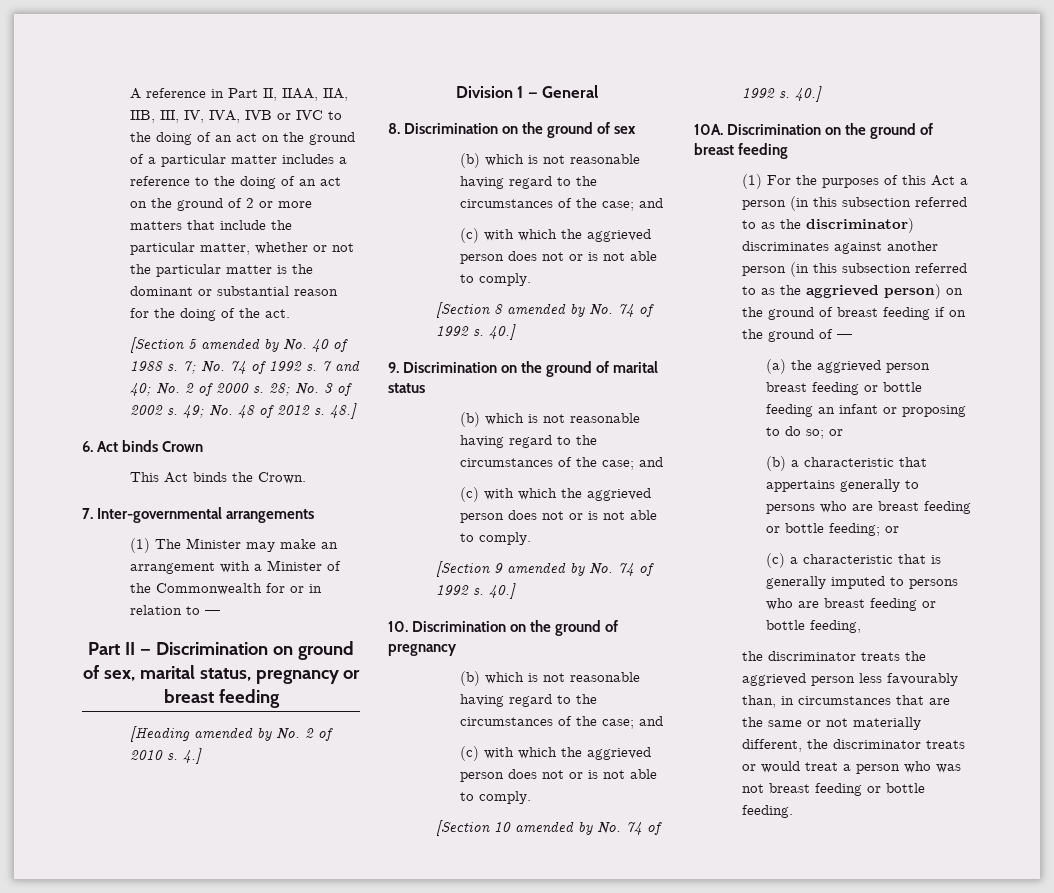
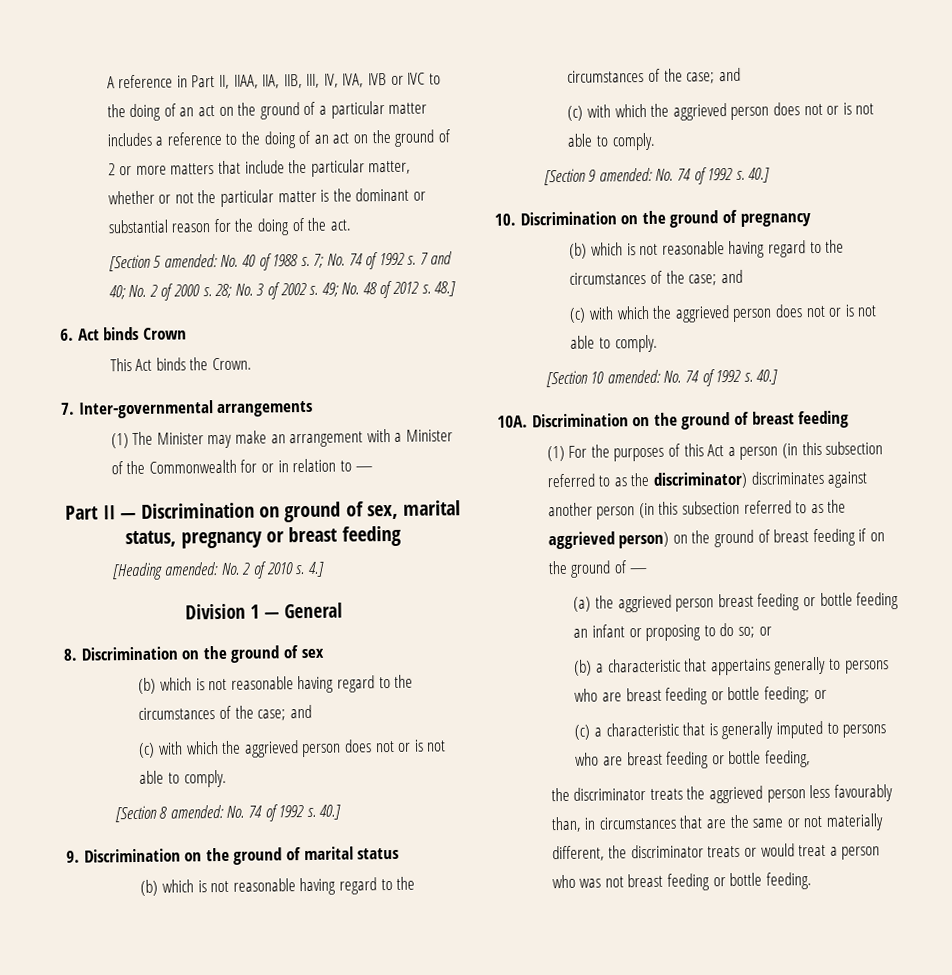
- [Section 5 amended by No. 40 of 1988 s.
+ [Section 5 amended: No. 40 of 1988 s.
- [Heading amended by No. 2 of 2010 s.
+ [Heading amended: No. 2 of 2010 s.
- [Section 8 amended by No. 74 of 1992 s.
+ [Section 8 amended: No. 74 of 1992 s.
- [Section 9 amended by No. 74 of 1992 s.
+ [Section 9 amended: No. 74 of 1992 s.
- [Section 10 amended by No. 74 of 1992 s.
+ [Section 10 amended: No. 74 of 1992 s.

